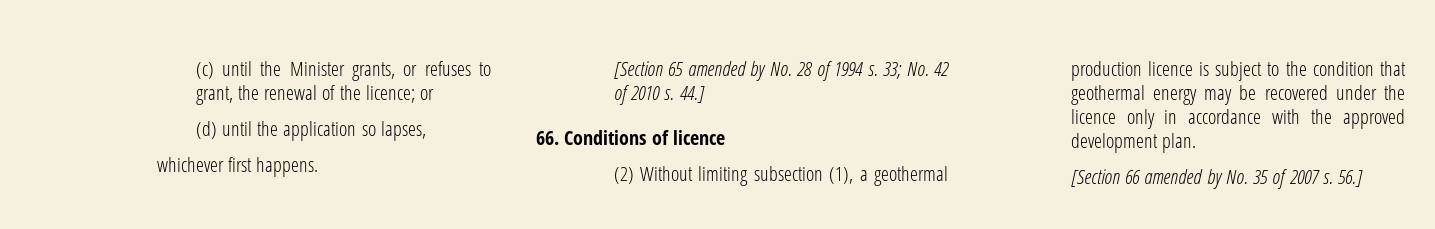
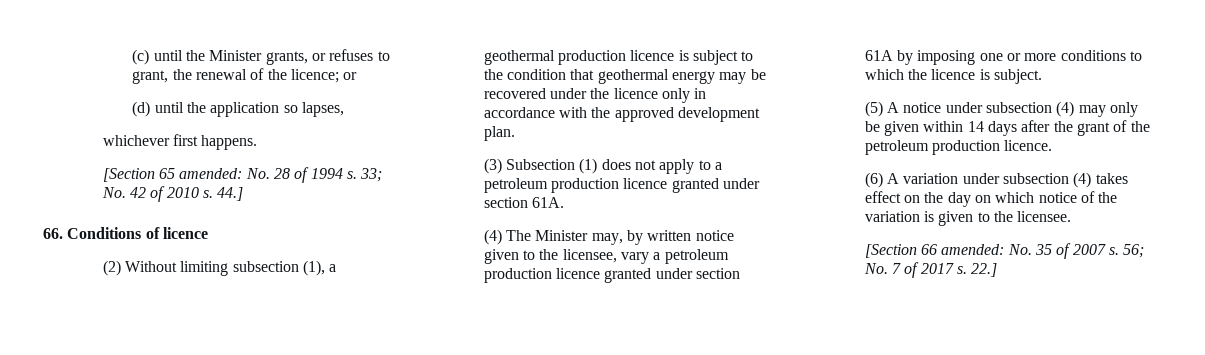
- [Section 65 amended by No. 28 of 1994 s.
+ [Section 65 amended: No. 28 of 1994 s.
+ (3) Subsection (1) does not apply to a petroleum production licence granted under section 61A.
+ (4) The Minister may, by written notice given to the licensee, vary a petroleum production licence granted under section 61A by imposing one or more conditions to which the licence is subject.
+ (5) A notice under subsection (4) may only be given within 14 days after the grant of the petroleum production licence.
+ (6) A variation under subsection (4) takes effect on the day on which notice of the variation is given to the licensee.
- [Section 66 amended by No. 35 of 2007 s.
+ [Section 66 amended: No. 35 of 2007 s.
- 56.]
+ 56; No. 7 of 2017 s. 22.]

